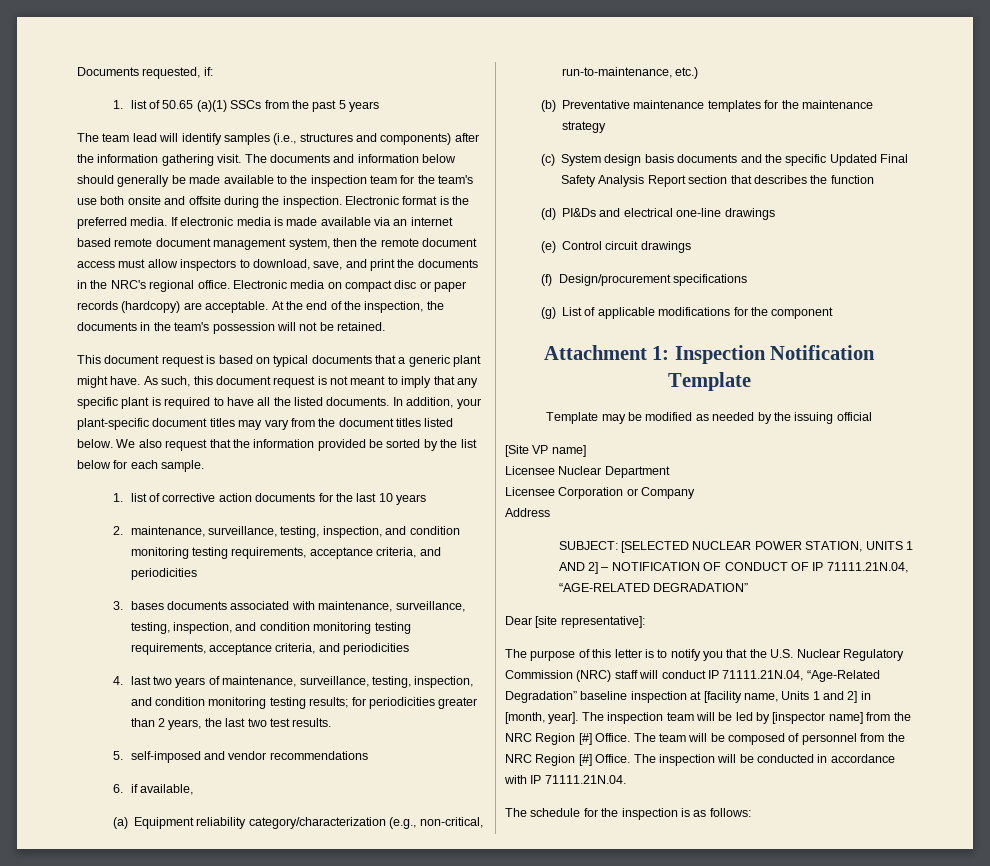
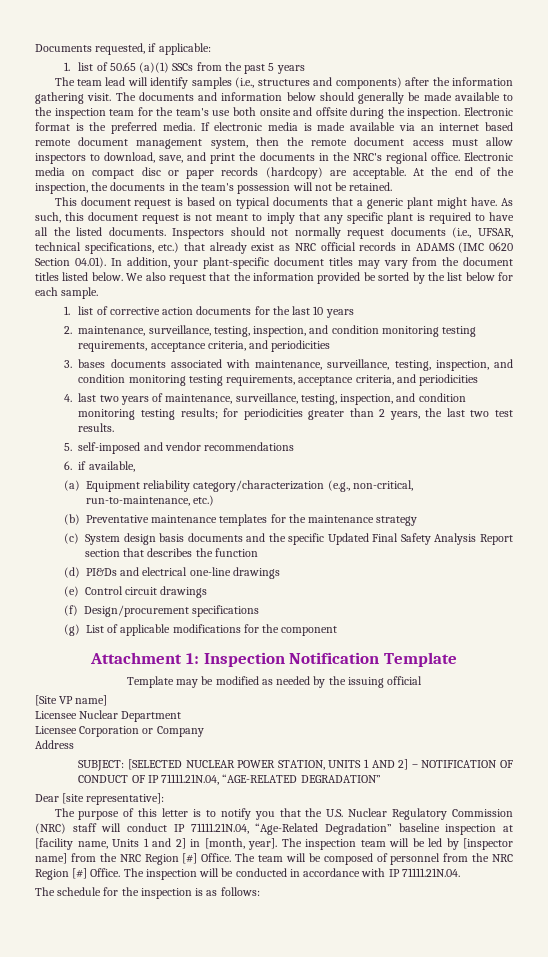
- Documents requested, if:
+ Documents requested, if applicable:
- In addition, your plant-specific document titles may vary from the document titles listed below.
+ Inspectors should not normally request documents (i.e., UFSAR, technical specifications, etc.) that already exist as NRC official records in ADAMS (IMC 0620 Section 04.01). In addition, your plant-specific document titles may vary from the document titles listed below.

